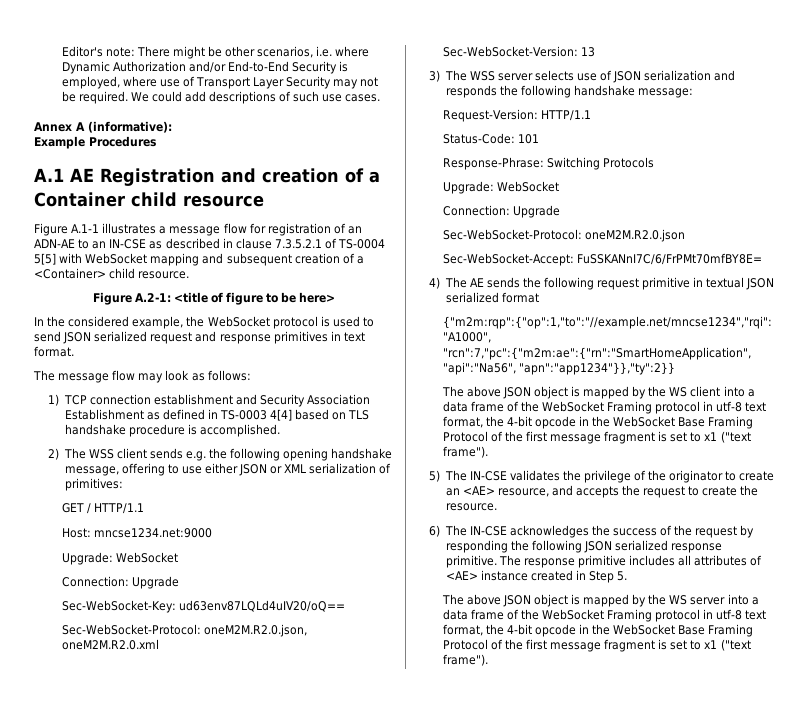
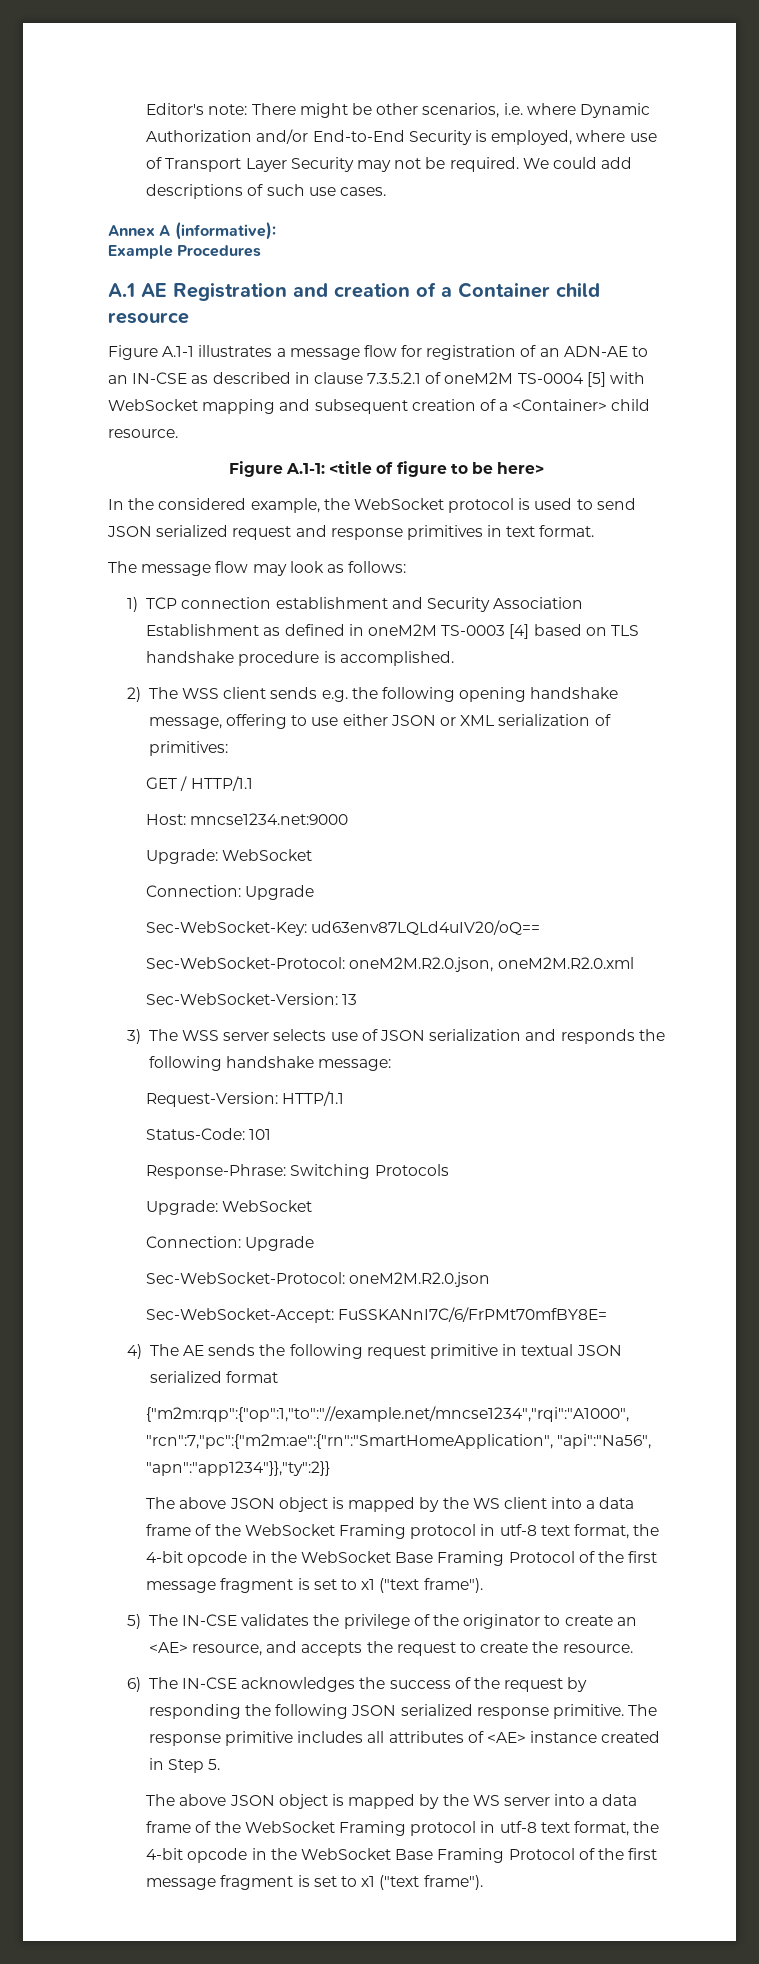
- Figure A.1-1 illustrates a message flow for registration of an ADN-AE to an IN-CSE as described in clause 7.3.5.2.1 of TS-0004 5[5] with WebSocket mapping and subsequent creation of a <Container> child resource.
+ Figure A.1-1 illustrates a message flow for registration of an ADN-AE to an IN-CSE as described in clause 7.3.5.2.1 of oneM2M TS-0004 [5] with WebSocket mapping and subsequent creation of a <Container> child resource.
- Figure A.2-1: <title of figure to be here>
+ Figure A.1-1: <title of figure to be here>
- 1) TCP connection establishment and Security Association Establishment as defined in TS-0003 4[4] based on TLS handshake procedure is accomplished.
+ 1) TCP connection establishment and Security Association Establishment as defined in oneM2M TS-0003 [4] based on TLS handshake procedure is accomplished.

